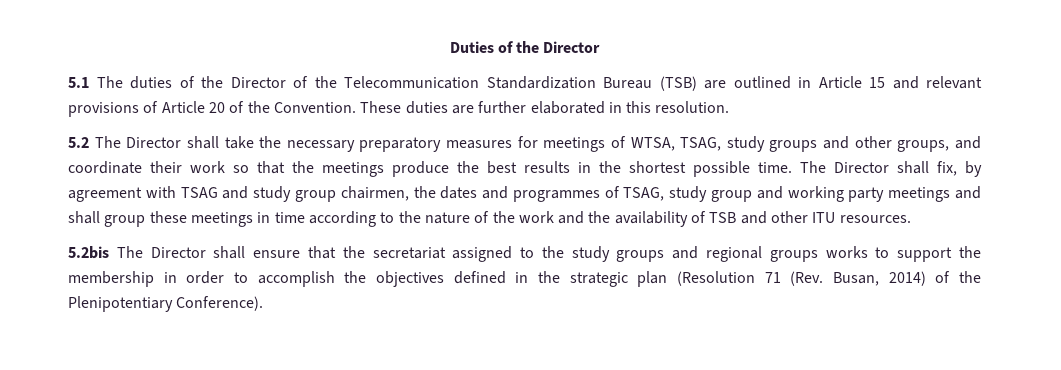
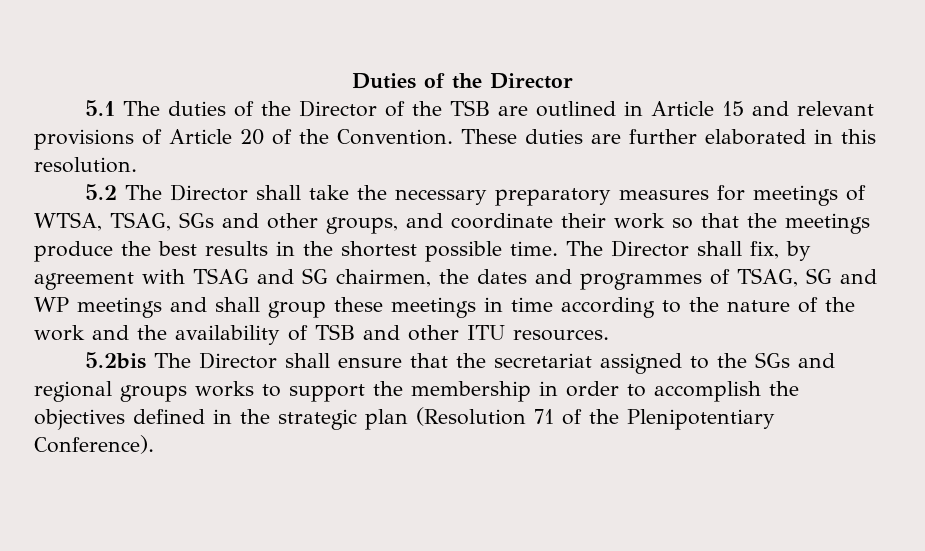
- 5.1 The duties of the Director of the Telecommunication Standardization Bureau (TSB) are outlined in Article 15 and relevant provisions of Article 20 of the Convention.
+ 5.1 The duties of the Director of the TSB are outlined in Article 15 and relevant provisions of Article 20 of the Convention.
- 5.2 The Director shall take the necessary preparatory measures for meetings of WTSA, TSAG, study groups and other groups, and coordinate their work so that the meetings produce the best results in the shortest possible time.
+ 5.2 The Director shall take the necessary preparatory measures for meetings of WTSA, TSAG, SGs and other groups, and coordinate their work so that the meetings produce the best results in the shortest possible time.
- The Director shall fix, by agreement with TSAG and study group chairmen, the dates and programmes of TSAG, study group and working party meetings and shall group these meetings in time according to the nature of the work and the availability of TSB and other ITU resources.
+ The Director shall fix, by agreement with TSAG and SG chairmen, the dates and programmes of TSAG, SG and WP meetings and shall group these meetings in time according to the nature of the work and the availability of TSB and other ITU resources.
- 5.2bis The Director shall ensure that the secretariat assigned to the study groups and regional groups works to support the membership in order to accomplish the objectives defined in the strategic plan (Resolution 71 (Rev. Busan, 2014) of the Plenipotentiary Conference).
+ 5.2bis The Director shall ensure that the secretariat assigned to the SGs and regional groups works to support the membership in order to accomplish the objectives defined in the strategic plan (Resolution 71 of the Plenipotentiary Conference).

